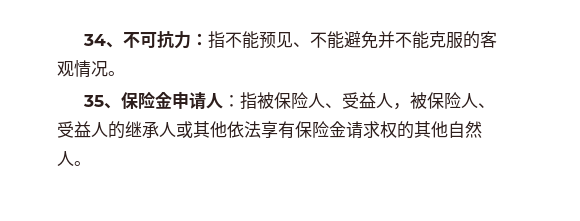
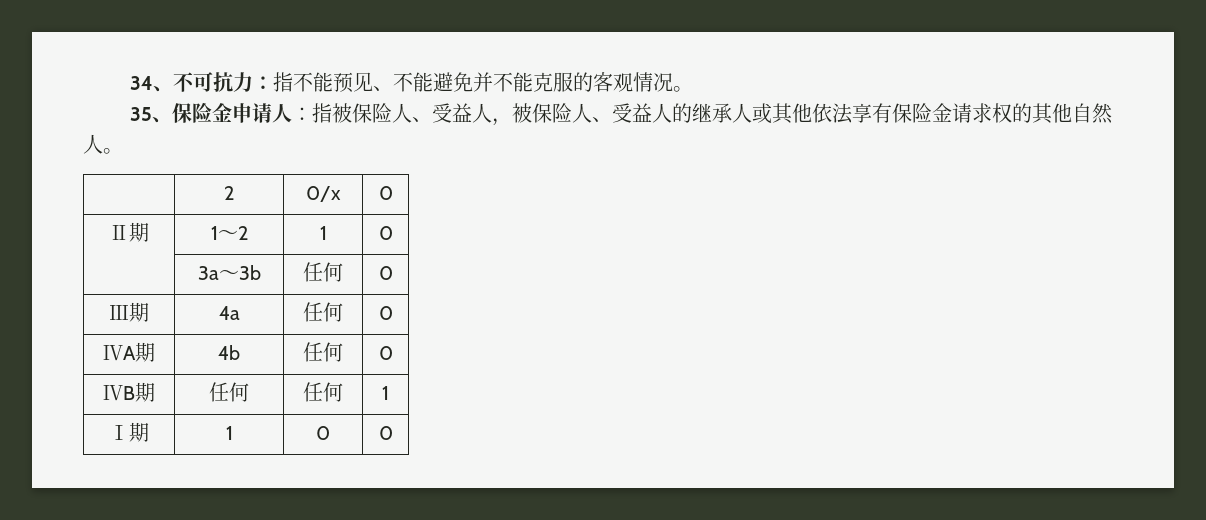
+ | 2 | 0/x | 0
+ Ⅱ期 | 1～2 | 1 | 0
+ | 3a～3b | 任何 | 0
+ Ⅲ期 | 4a | 任何 | 0
+ ⅣA期 | 4b | 任何 | 0
+ ⅣB期 | 任何 | 任何 | 1
+ Ⅰ期 | 1 | 0 | 0

